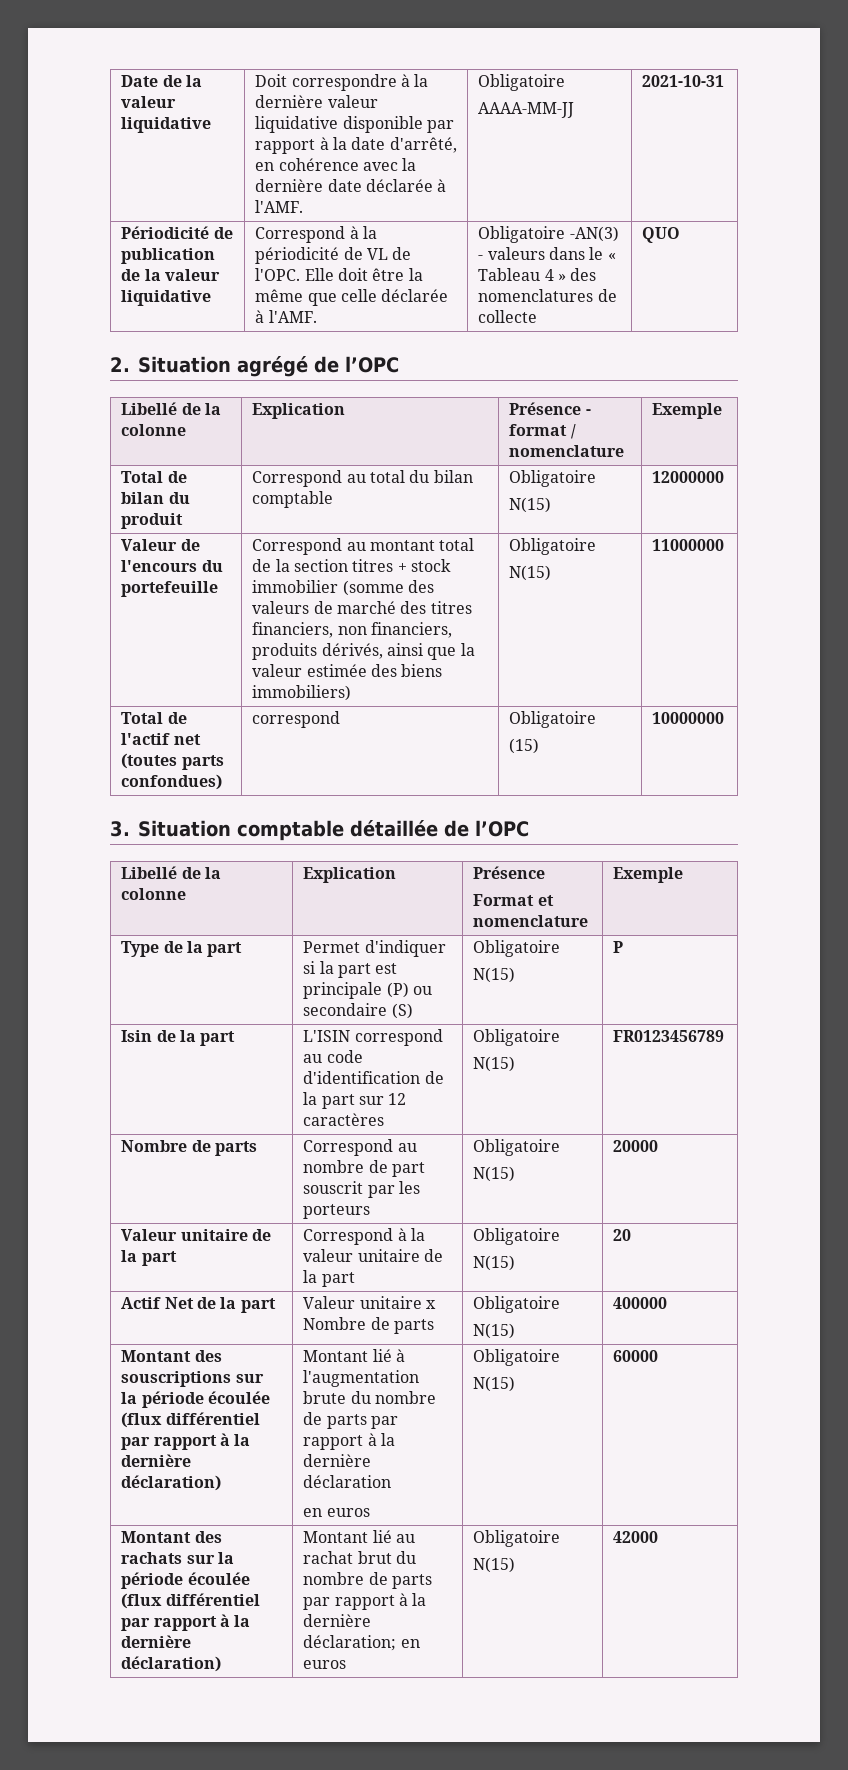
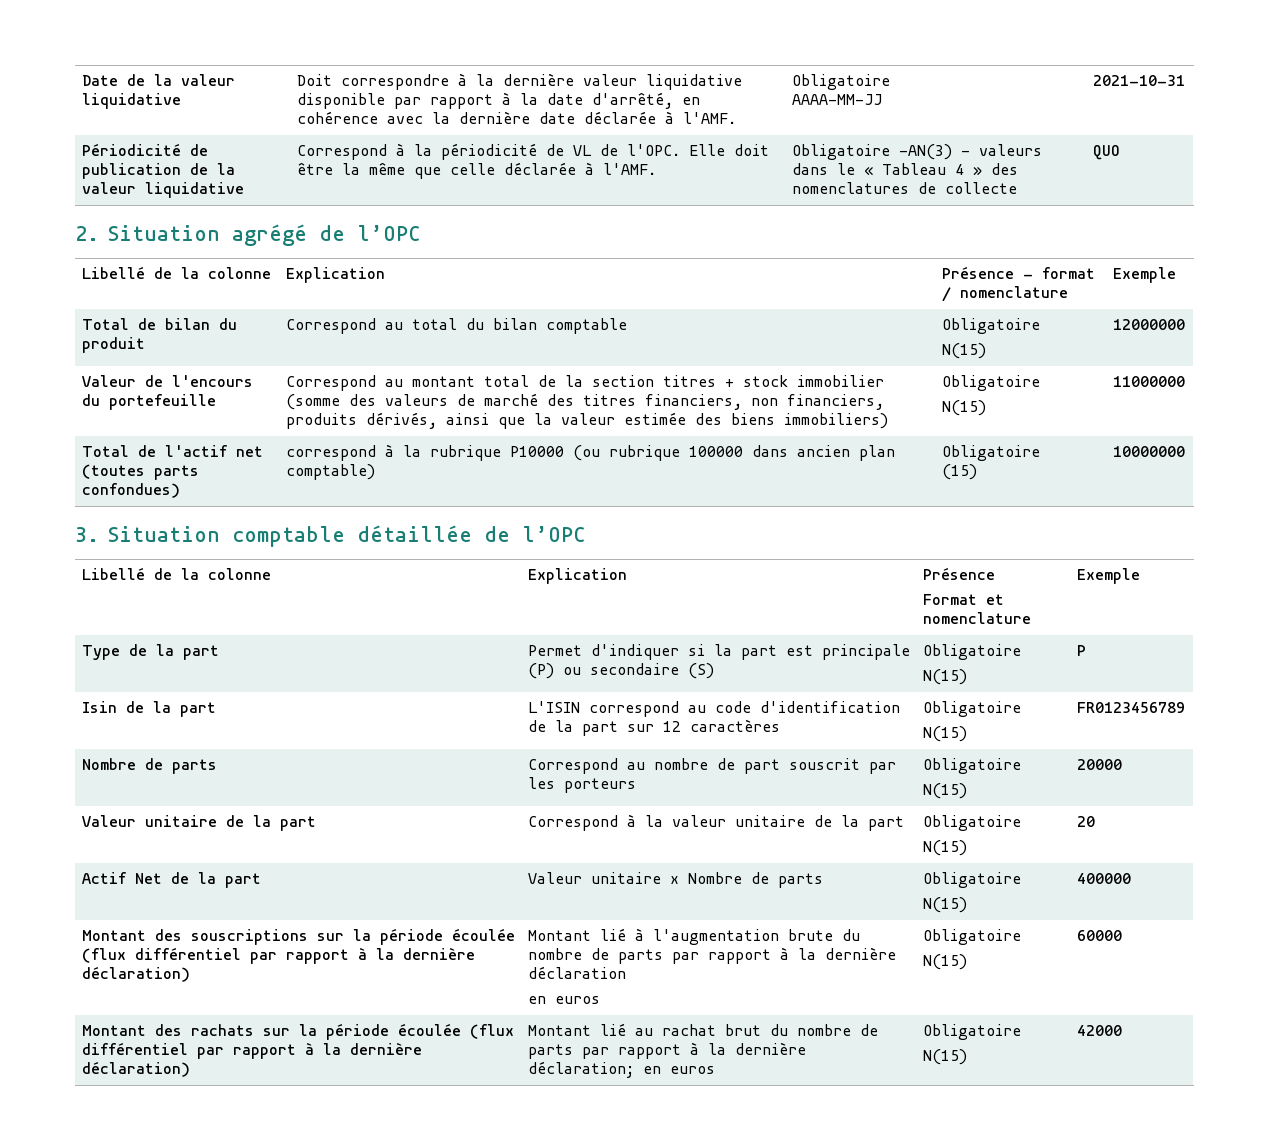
- Total de l'actif net (toutes parts confondues) | correspond | Obligatoire
+ Total de l'actif net (toutes parts confondues) | correspond à la rubrique P10000 (ou rubrique 100000 dans ancien plan comptable) | Obligatoire

